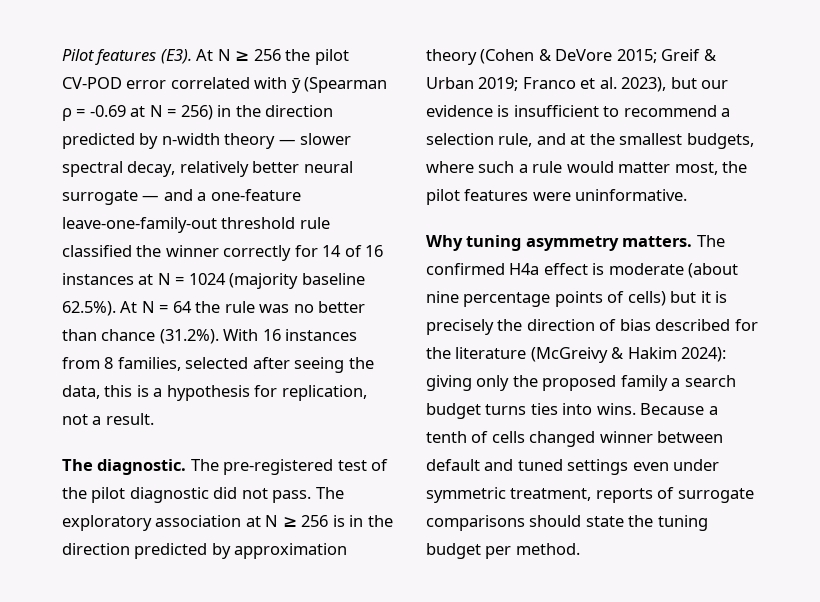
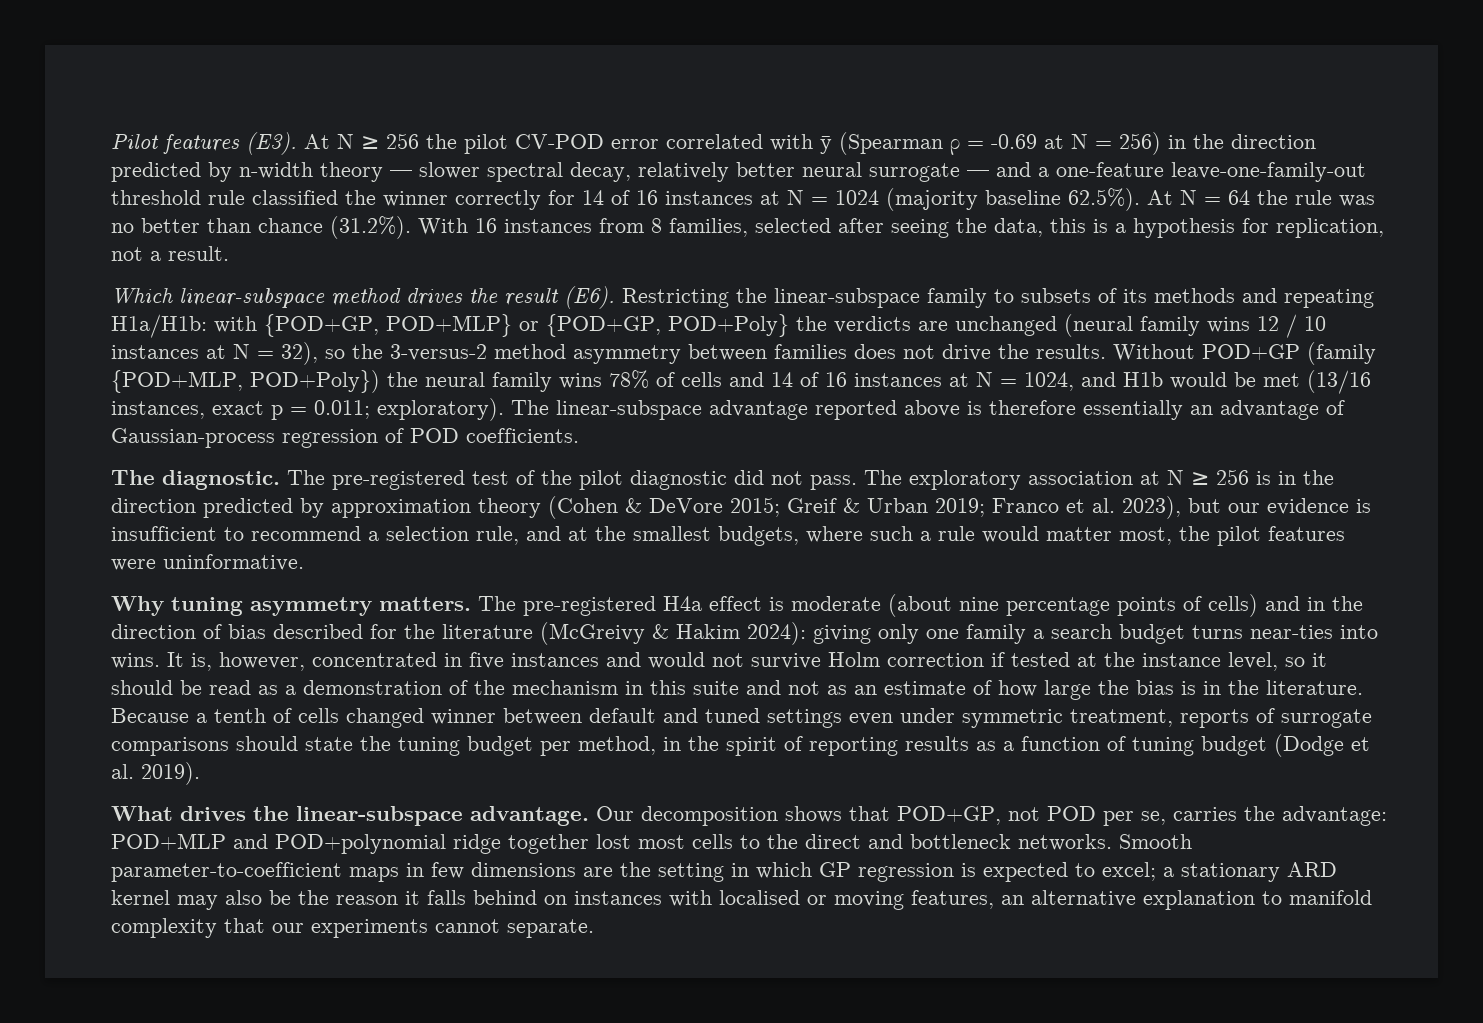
+ Which linear-subspace method drives the result (E6). Restricting the linear-subspace family to subsets of its methods and repeating H1a/H1b: with {POD+GP, POD+MLP} or {POD+GP, POD+Poly} the verdicts are unchanged (neural family wins 12 / 10 instances at N = 32), so the 3-versus-2 method asymmetry between families does not drive the results. Without POD+GP (family {POD+MLP, POD+Poly}) the neural family wins 78% of cells and 14 of 16 instances at N = 1024, and H1b would be met (13/16 instances, exact p = 0.011; exploratory). The linear-subspace advantage reported above is therefore essentially an advantage of Gaussian-process regression of POD coefficients.
- The confirmed H4a effect is moderate (about nine percentage points of cells) but it is precisely the direction of bias described for the literature (McGreivy & Hakim 2024): giving only the proposed family a search budget turns ties into wins.
+ The pre-registered H4a effect is moderate (about nine percentage points of cells) and in the direction of bias described for the literature (McGreivy & Hakim 2024): giving only one family a search budget turns near-ties into wins.
+ It is, however, concentrated in five instances and would not survive Holm correction if tested at the instance level, so it should be read as a demonstration of the mechanism in this suite and not as an estimate of how large the bias is in the literature.
- Because a tenth of cells changed winner between default and tuned settings even under symmetric treatment, reports of surrogate comparisons should state the tuning budget per method.
+ Because a tenth of cells changed winner between default and tuned settings even under symmetric treatment, reports of surrogate comparisons should state the tuning budget per method, in the spirit of reporting results as a function of tuning budget (Dodge et al. 2019).
+ What drives the linear-subspace advantage. Our decomposition shows that POD+GP, not POD per se, carries the advantage: POD+MLP and POD+polynomial ridge together lost most cells to the direct and bottleneck networks. Smooth parameter-to-coefficient maps in few dimensions are the setting in which GP regression is expected to excel; a stationary ARD kernel may also be the reason it falls behind on instances with localised or moving features, an alternative explanation to manifold complexity that our experiments cannot separate.

